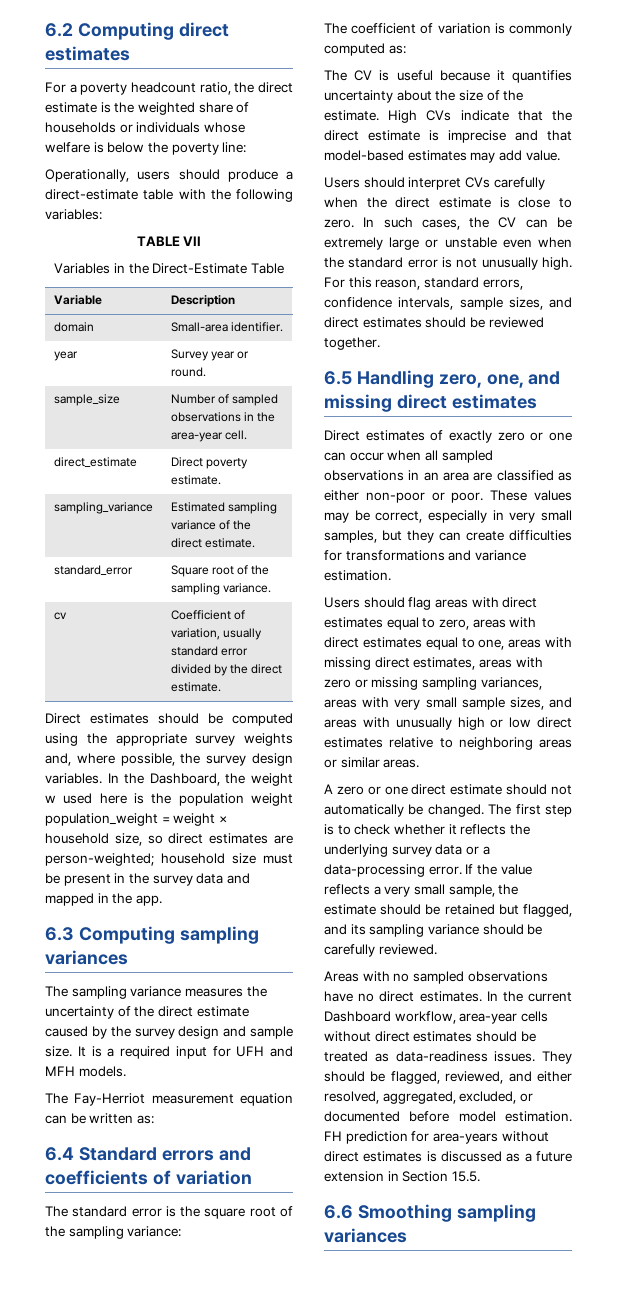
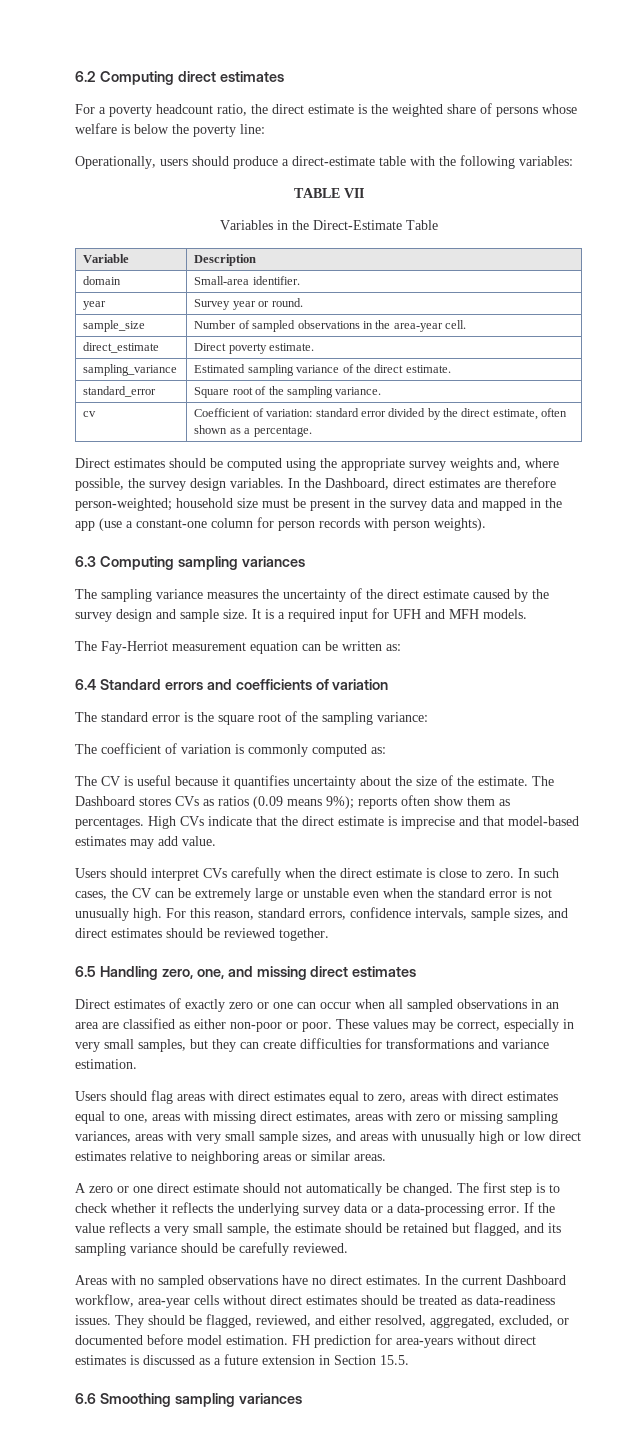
- For a poverty headcount ratio, the direct estimate is the weighted share of households or individuals whose welfare is below the poverty line:
+ For a poverty headcount ratio, the direct estimate is the weighted share of persons whose welfare is below the poverty line:
- cv | Coefficient of variation, usually standard error divided by the direct estimate.
+ cv | Coefficient of variation: standard error divided by the direct estimate, often shown as a percentage.
- In the Dashboard, the weight w used here is the population weight population_weight = weight × household size, so direct estimates are person-weighted; household size must be present in the survey data and mapped in the app.
+ In the Dashboard, direct estimates are therefore person-weighted; household size must be present in the survey data and mapped in the app (use a constant-one column for person records with person weights).
+ The Dashboard stores CVs as ratios (0.09 means 9%); reports often show them as percentages.

